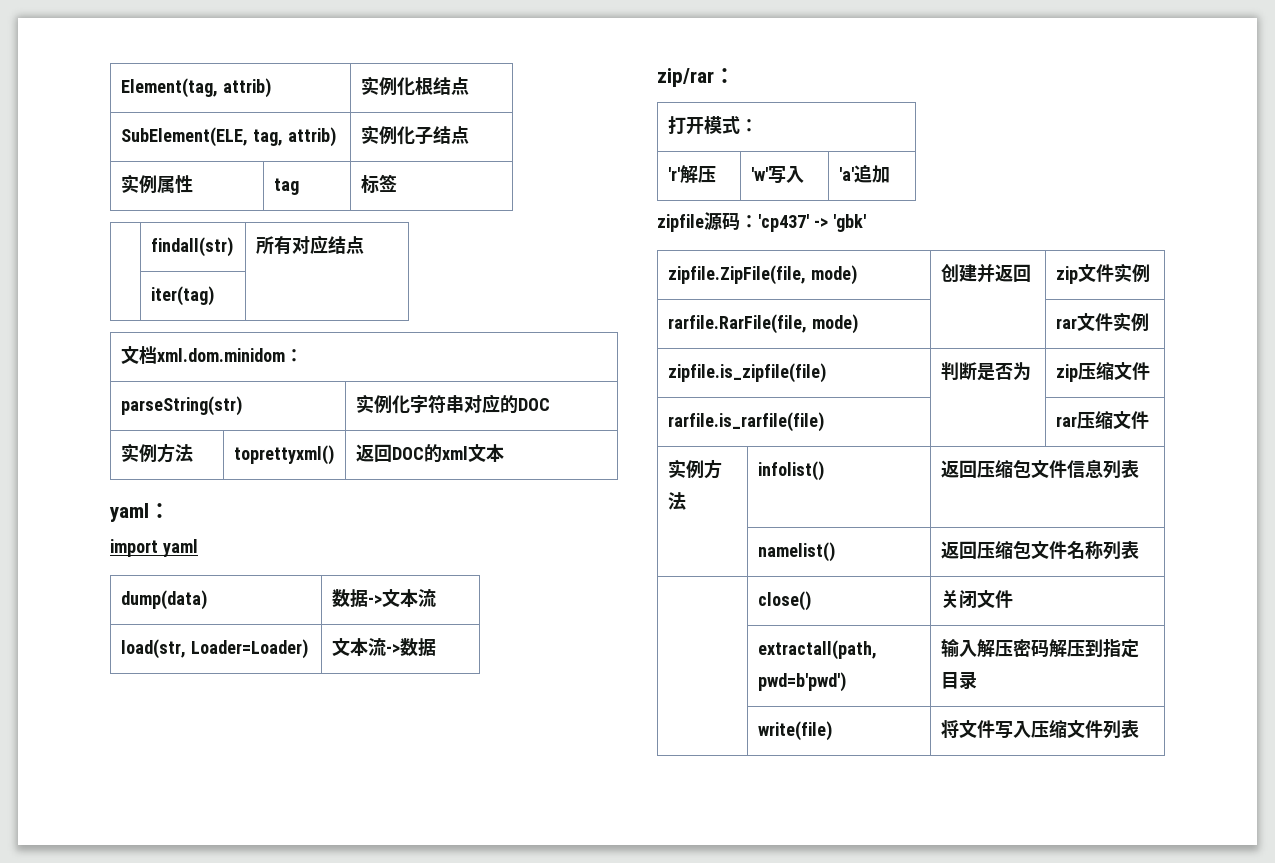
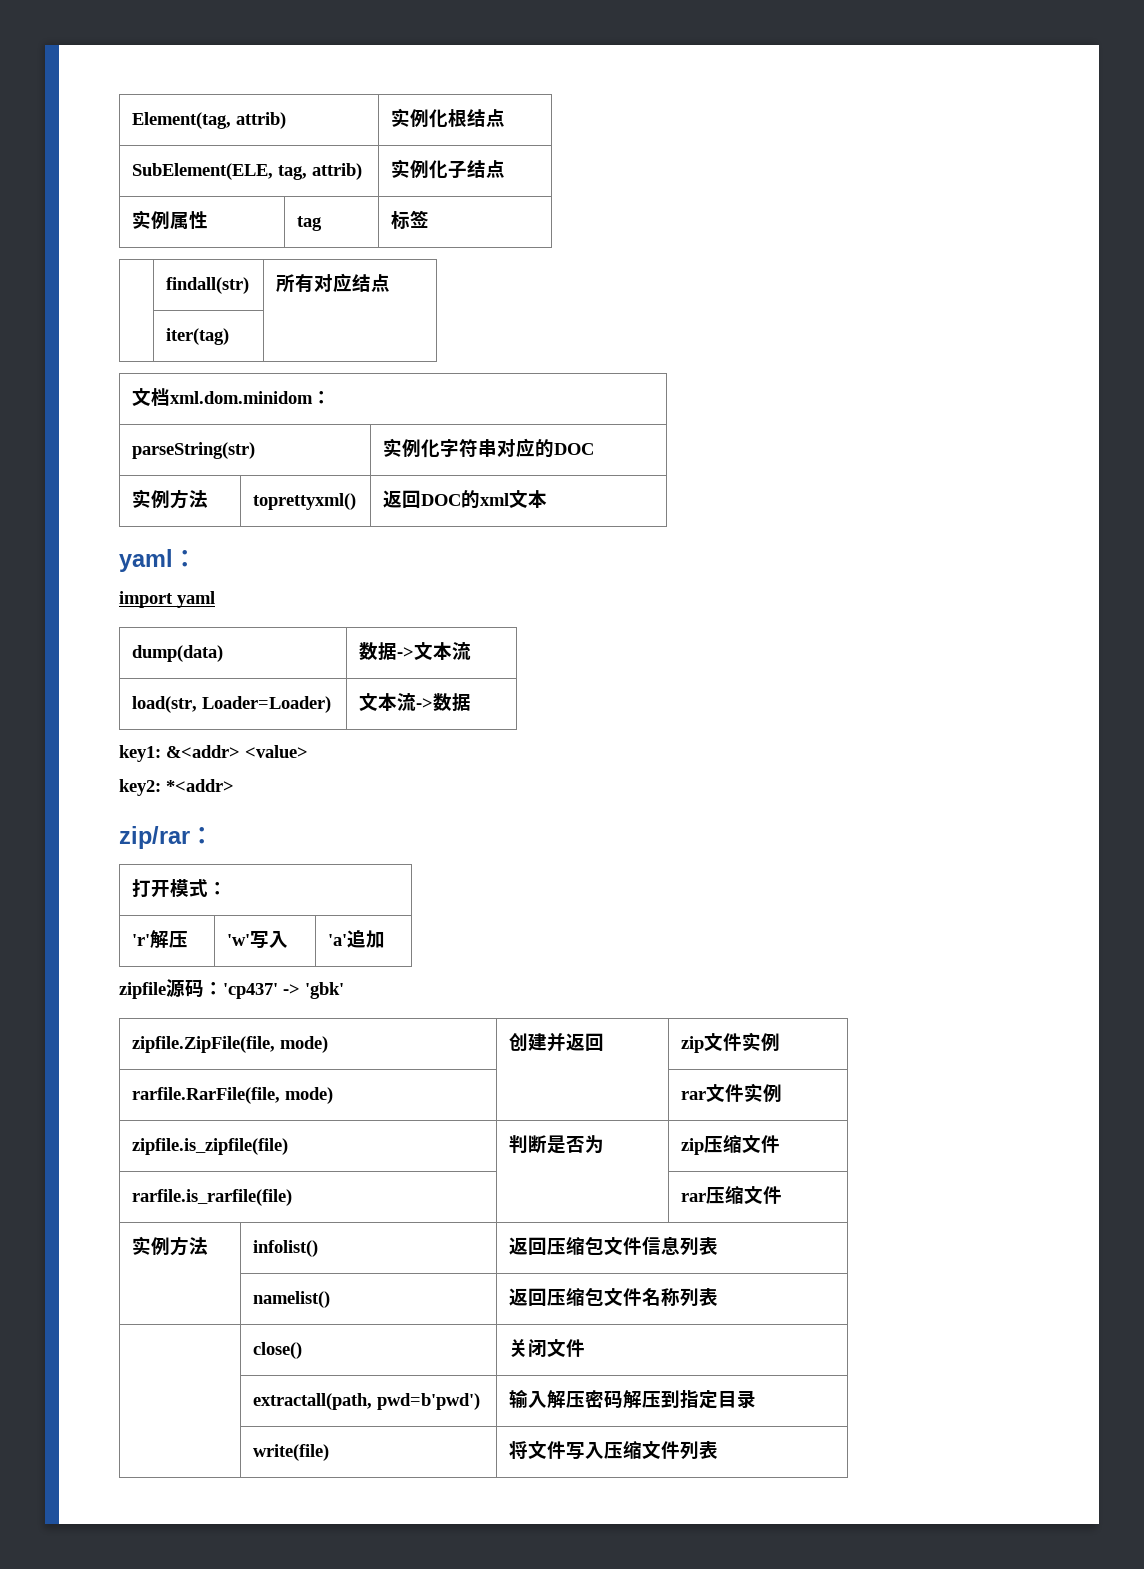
+ key1: &<addr> <value>
+ key2: *<addr>

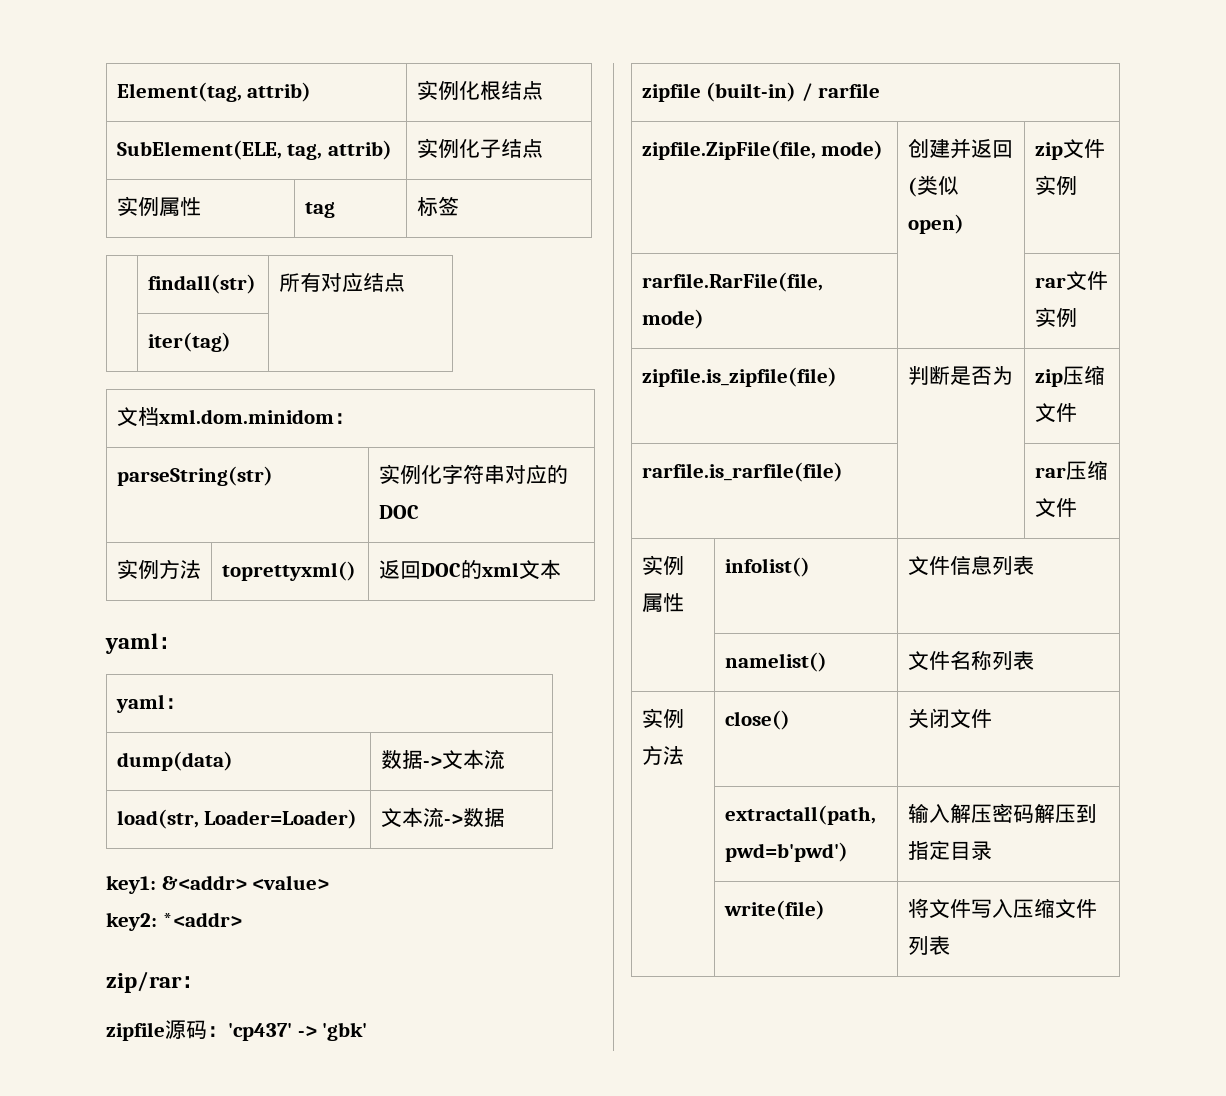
  实例方法 | toprettyxml() | 返回DOC的xml文本
  yaml：
- import yaml
+ yaml：
- 打开模式：
- 'r'解压 | 'w'写入 | 'a'追加
+ zipfile (built-in) / rarfile
- zipfile.ZipFile(file, mode) | 创建并返回 | zip文件实例
+ zipfile.ZipFile(file, mode) | 创建并返回(类似open) | zip文件实例
- 实例方法 | infolist() | 返回压缩包文件信息列表
+ 实例属性 | infolist() | 文件信息列表
- | namelist() | 返回压缩包文件名称列表
+ | namelist() | 文件名称列表
- | close() | 关闭文件
+ 实例方法 | close() | 关闭文件

